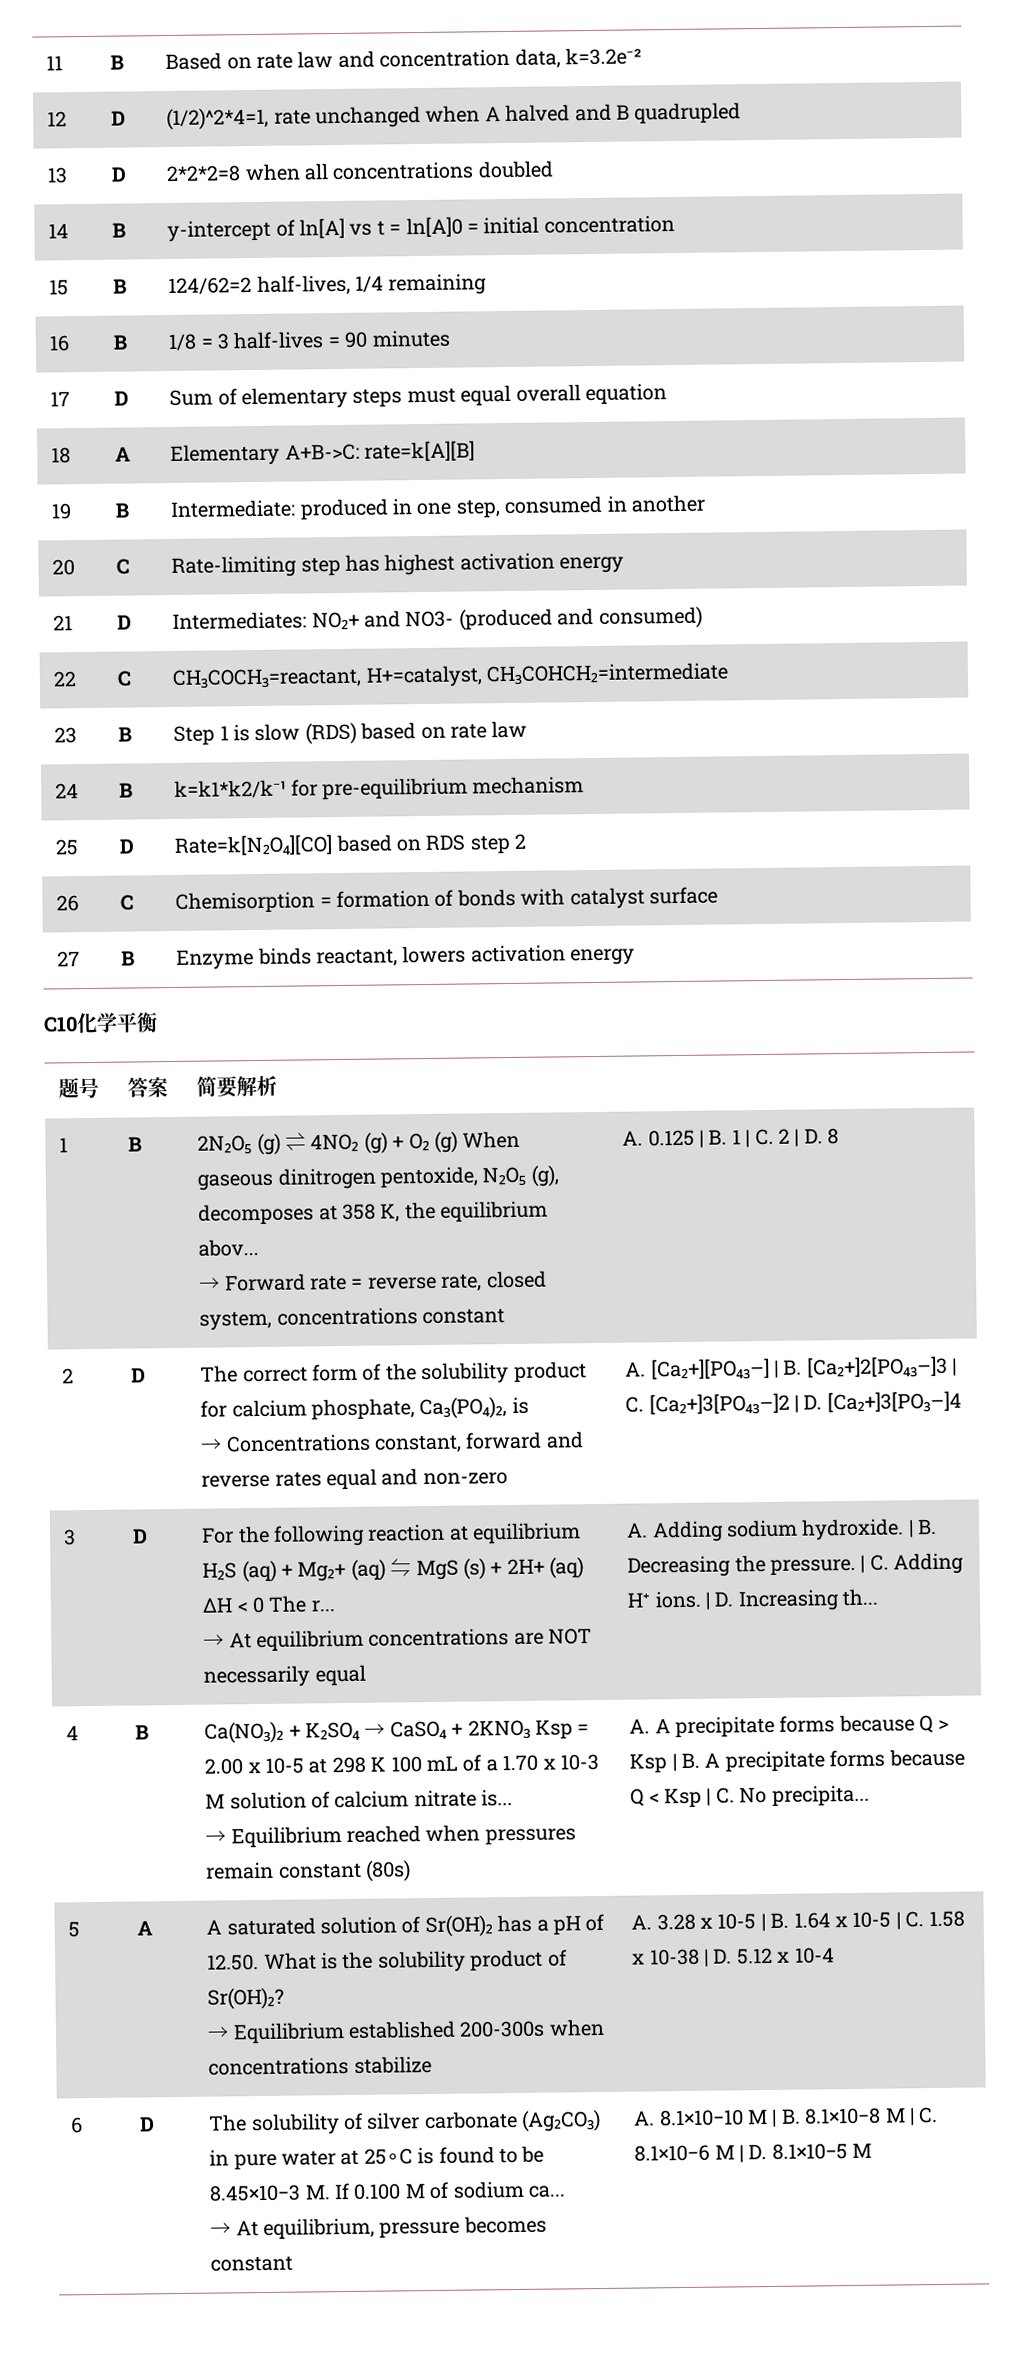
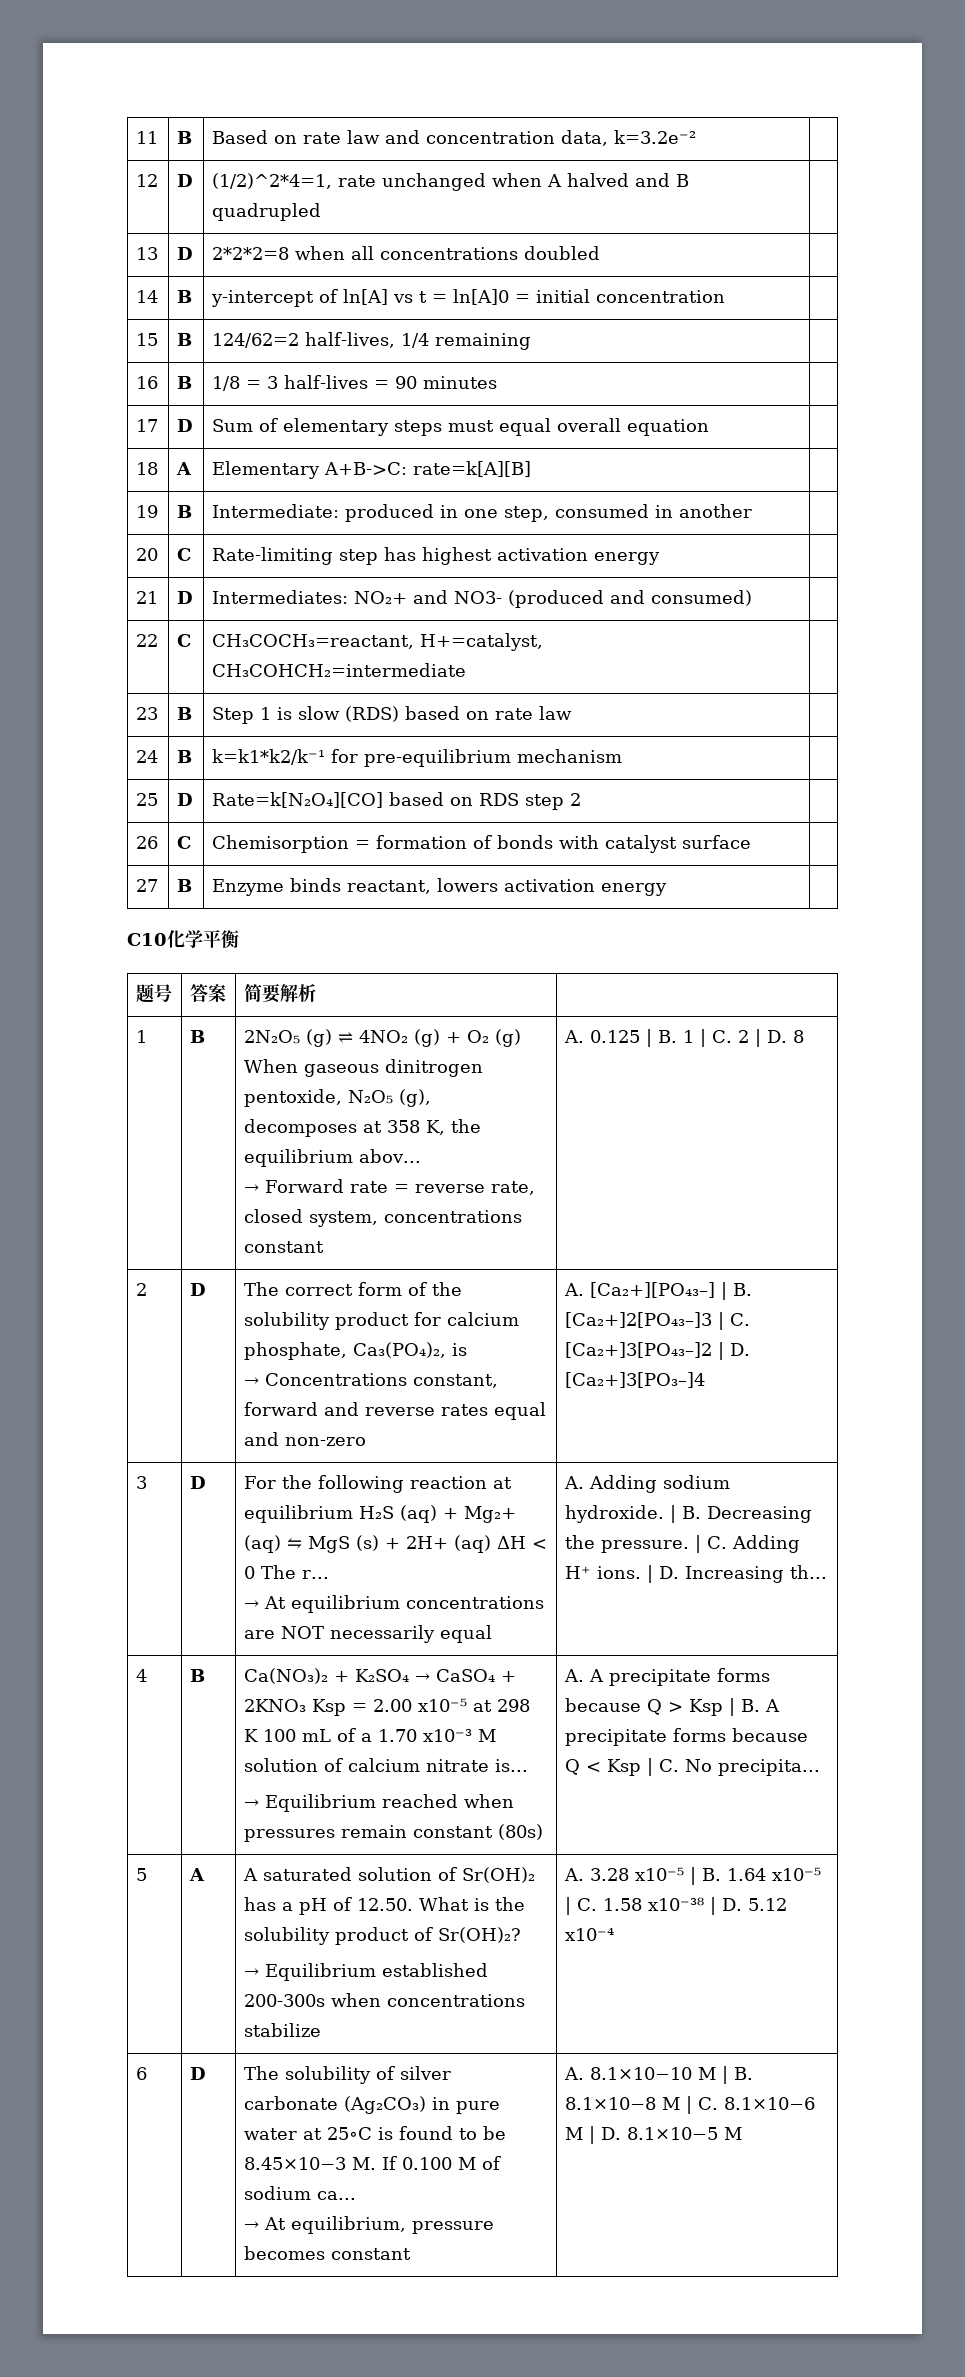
- Ca(NO₃)₂ + K₂SO₄ → CaSO₄ + 2KNO₃ Ksp = 2.00 x 10-5 at 298 K 100 mL of a 1.70 x 10-3 M solution of calcium nitrate is...
+ Ca(NO₃)₂ + K₂SO₄ → CaSO₄ + 2KNO₃ Ksp = 2.00 x10⁻⁵ at 298 K 100 mL of a 1.70 x10⁻³ M solution of calcium nitrate is...
- A. 3.28 x 10-5 | B. 1.64 x 10-5 | C. 1.58 x 10-38 | D. 5.12 x 10-4
+ A. 3.28 x10⁻⁵ | B. 1.64 x10⁻⁵ | C. 1.58 x10⁻³⁸ | D. 5.12 x10⁻⁴

